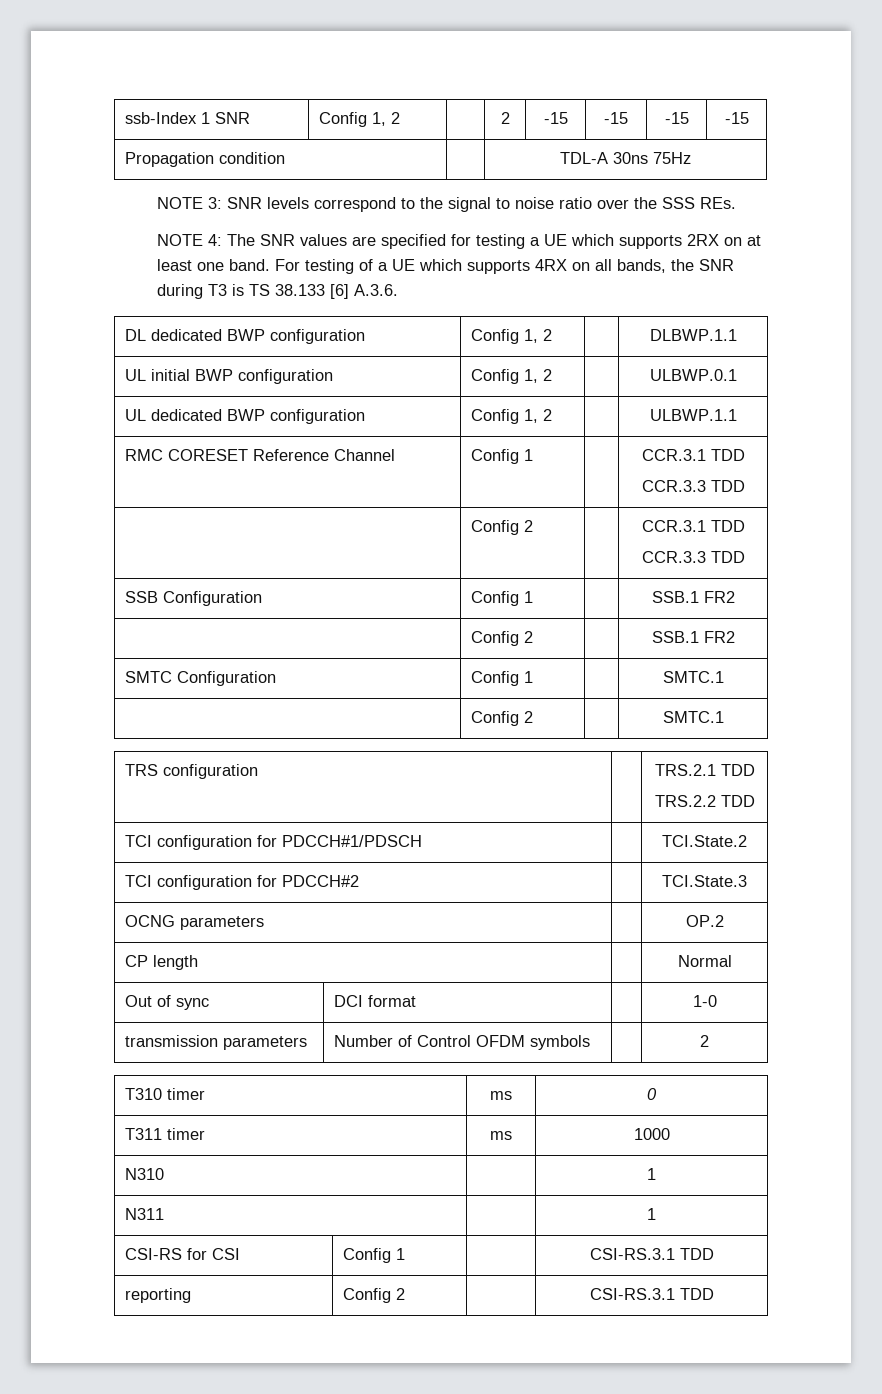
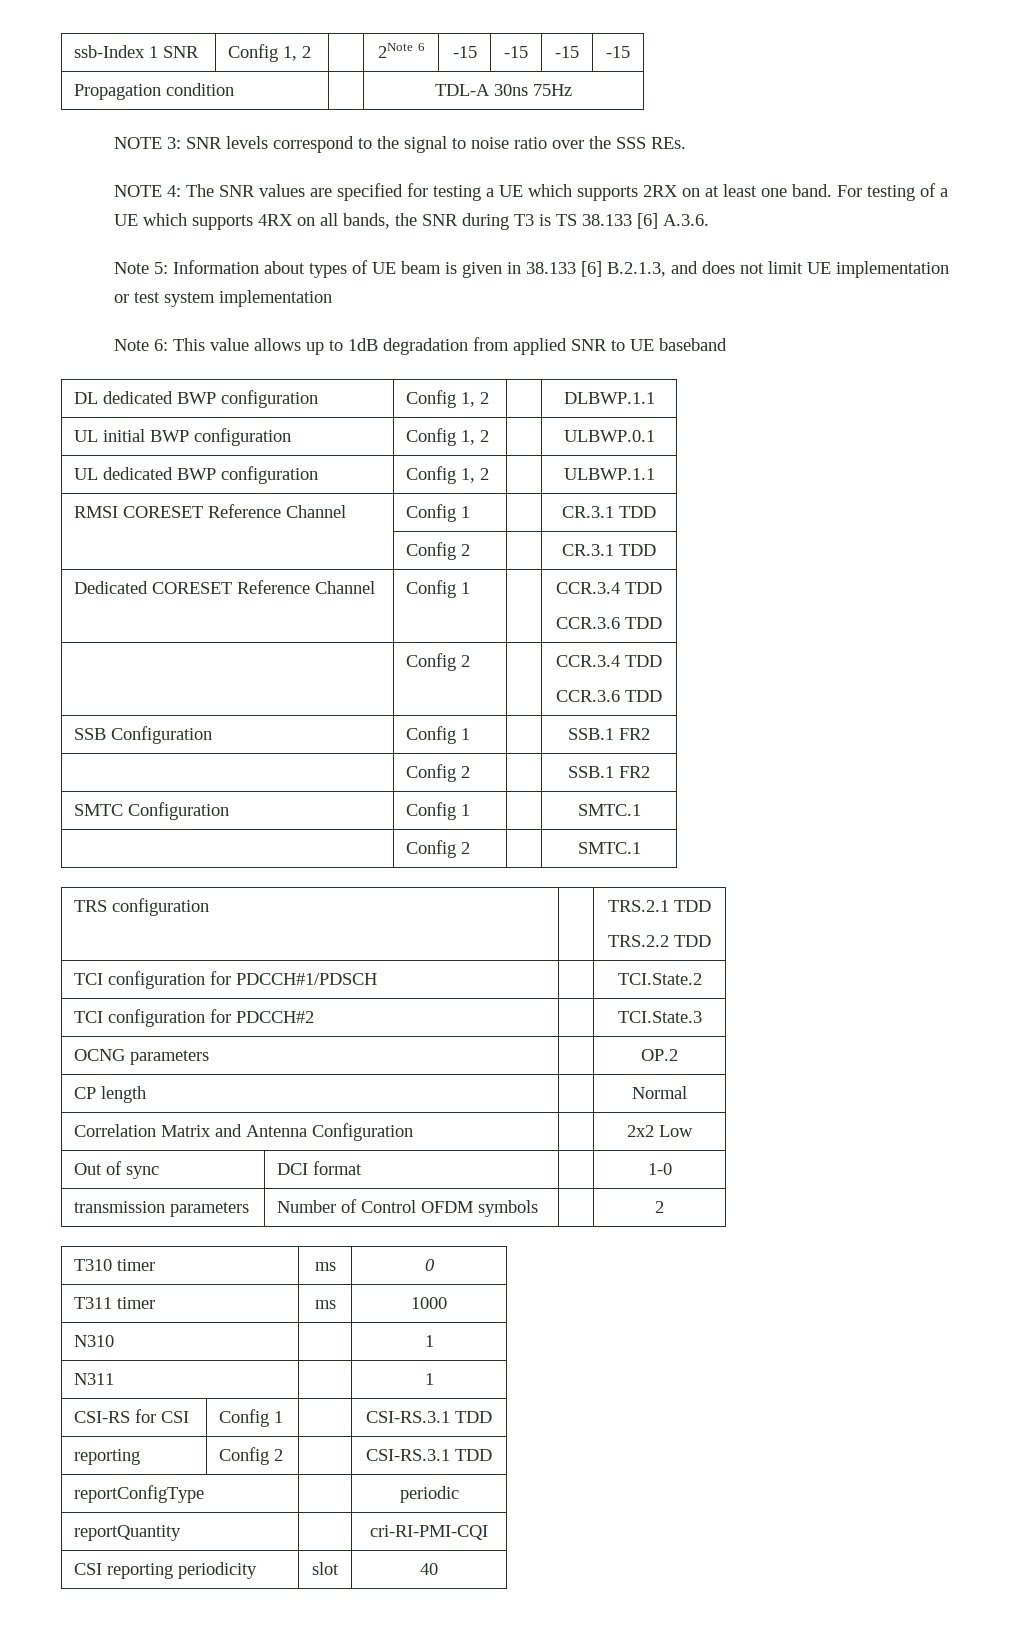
- ssb-Index 1 SNR | Config 1, 2 | | 2 | -15 | -15 | -15 | -15
+ ssb-Index 1 SNR | Config 1, 2 | | 2Note 6 | -15 | -15 | -15 | -15
+ Note 5: Information about types of UE beam is given in 38.133 [6] B.2.1.3, and does not limit UE implementation or test system implementation
+ Note 6: This value allows up to 1dB degradation from applied SNR to UE baseband
- RMC CORESET Reference Channel | Config 1 | | CCR.3.1 TDD
- CCR.3.3 TDD
- | Config 2 | | CCR.3.1 TDD
- CCR.3.3 TDD
+ RMSI CORESET Reference Channel | Config 1 | | CR.3.1 TDD
+ | Config 2 | | CR.3.1 TDD
+ Dedicated CORESET Reference Channel | Config 1 | | CCR.3.4 TDD
+ CCR.3.6 TDD
+ | Config 2 | | CCR.3.4 TDD
+ CCR.3.6 TDD
+ Correlation Matrix and Antenna Configuration | | 2x2 Low
+ reportConfigType | | periodic
+ reportQuantity | | cri-RI-PMI-CQI
+ CSI reporting periodicity | slot | 40

